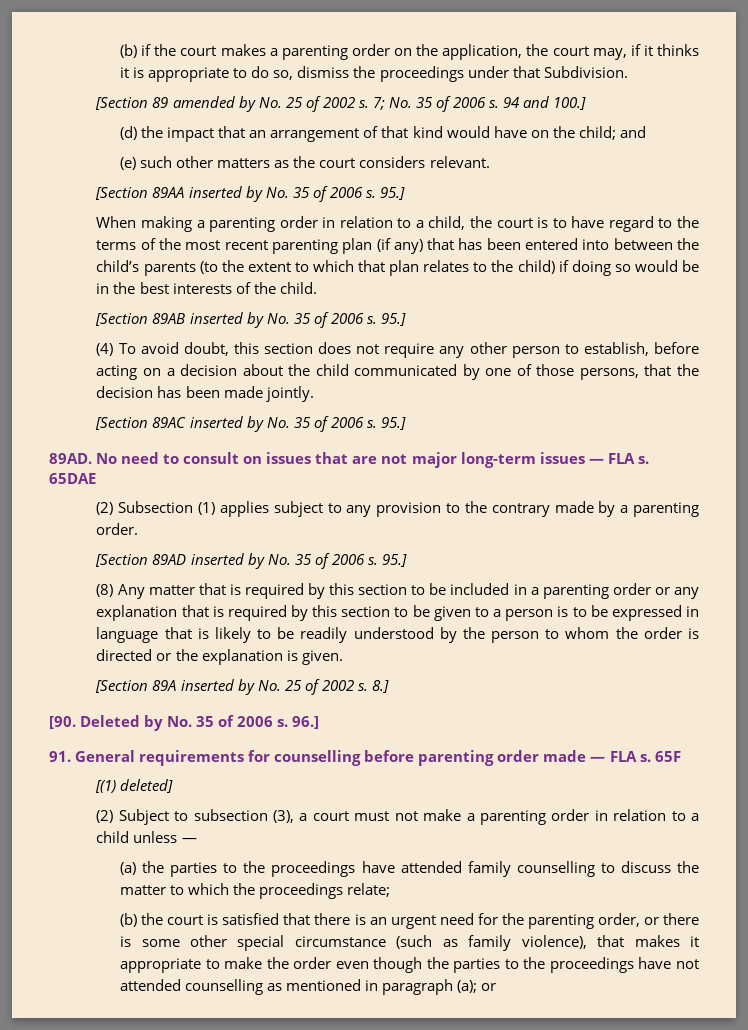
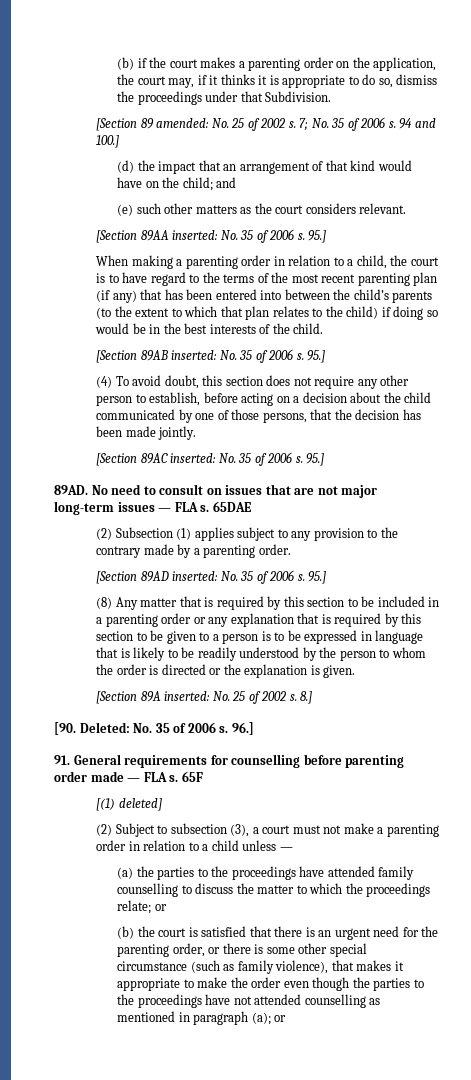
- [Section 89 amended by No. 25 of 2002 s.
+ [Section 89 amended: No. 25 of 2002 s.
- [Section 89AA inserted by No. 35 of 2006 s.
+ [Section 89AA inserted: No. 35 of 2006 s.
- [Section 89AB inserted by No. 35 of 2006 s.
+ [Section 89AB inserted: No. 35 of 2006 s.
- [Section 89AC inserted by No. 35 of 2006 s.
+ [Section 89AC inserted: No. 35 of 2006 s.
- [Section 89AD inserted by No. 35 of 2006 s.
+ [Section 89AD inserted: No. 35 of 2006 s.
- [Section 89A inserted by No. 25 of 2002 s.
+ [Section 89A inserted: No. 25 of 2002 s.
- [90. Deleted by No. 35 of 2006 s.
+ [90. Deleted: No. 35 of 2006 s.
- (a) the parties to the proceedings have attended family counselling to discuss the matter to which the proceedings relate;
+ (a) the parties to the proceedings have attended family counselling to discuss the matter to which the proceedings relate; or

